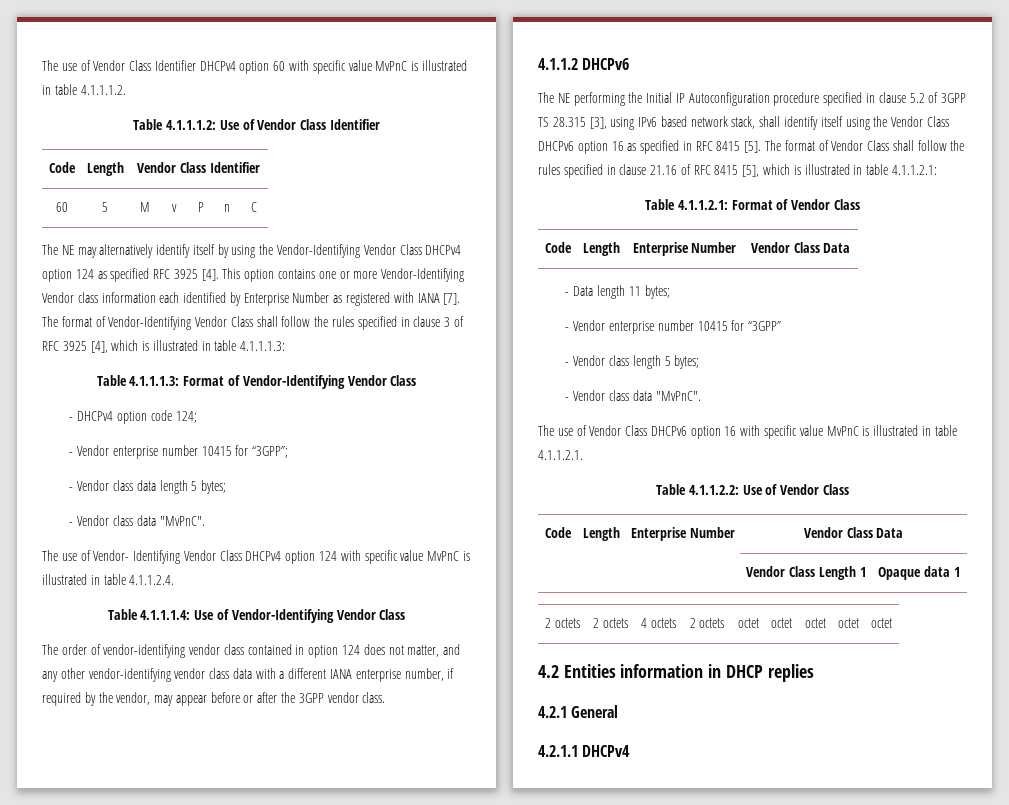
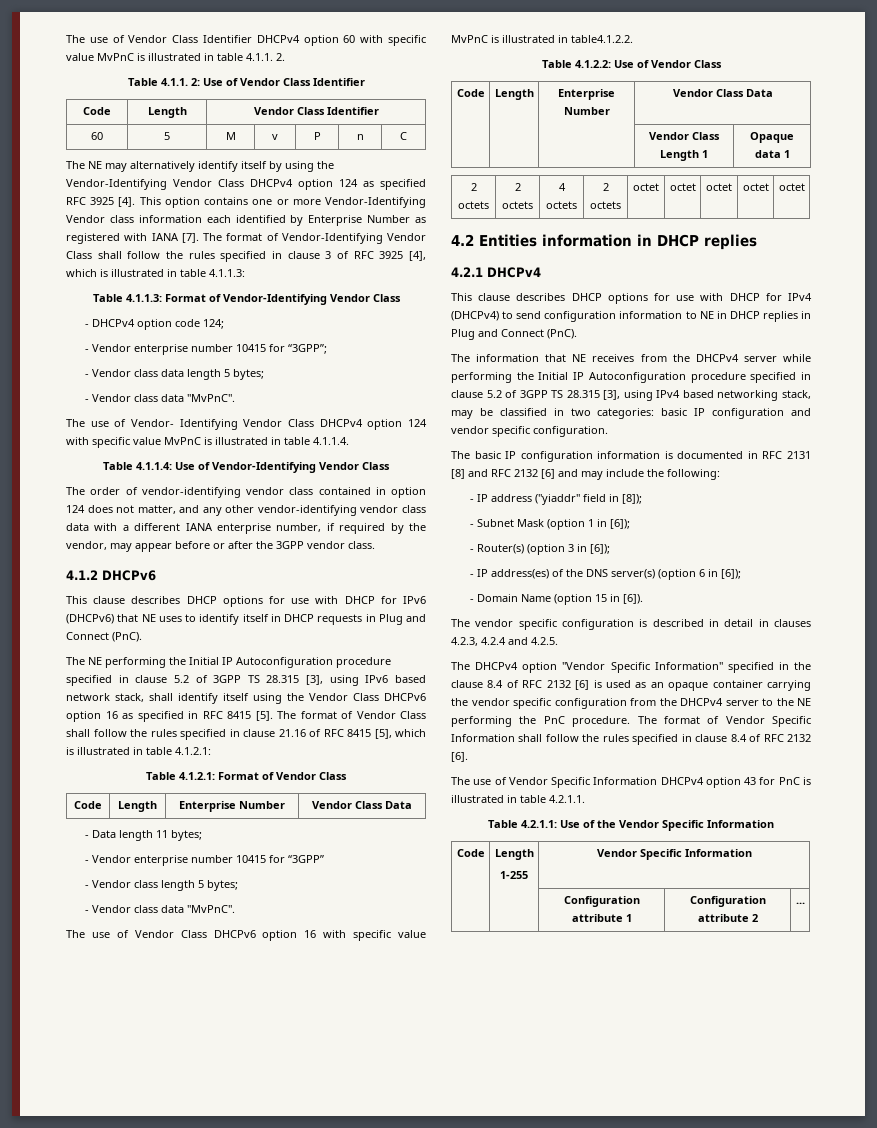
- The use of Vendor Class Identifier DHCPv4 option 60 with specific value MvPnC is illustrated in table 4.1.1.1.2.
- Table 4.1.1.1.2: Use of Vendor Class Identifier
+ The use of Vendor Class Identifier DHCPv4 option 60 with specific value MvPnC is illustrated in table 4.1.1. 2.
+ Table 4.1.1. 2: Use of Vendor Class Identifier
- The format of Vendor-Identifying Vendor Class shall follow the rules specified in clause 3 of RFC 3925 [4], which is illustrated in table 4.1.1.1.3:
- Table 4.1.1.1.3: Format of Vendor-Identifying Vendor Class
+ The format of Vendor-Identifying Vendor Class shall follow the rules specified in clause 3 of RFC 3925 [4], which is illustrated in table 4.1.1.3:
+ Table 4.1.1.3: Format of Vendor-Identifying Vendor Class
- The use of Vendor- Identifying Vendor Class DHCPv4 option 124 with specific value MvPnC is illustrated in table 4.1.1.2.4.
- Table 4.1.1.1.4: Use of Vendor-Identifying Vendor Class
+ The use of Vendor- Identifying Vendor Class DHCPv4 option 124 with specific value MvPnC is illustrated in table 4.1.1.4.
+ Table 4.1.1.4: Use of Vendor-Identifying Vendor Class
- 4.1.1.2 DHCPv6
+ 4.1.2 DHCPv6
+ This clause describes DHCP options for use with DHCP for IPv6 (DHCPv6) that NE uses to identify itself in DHCP requests in Plug and Connect (PnC).
- The format of Vendor Class shall follow the rules specified in clause 21.16 of RFC 8415 [5], which is illustrated in table 4.1.1.2.1:
- Table 4.1.1.2.1: Format of Vendor Class
+ The format of Vendor Class shall follow the rules specified in clause 21.16 of RFC 8415 [5], which is illustrated in table 4.1.2.1:
+ Table 4.1.2.1: Format of Vendor Class
- The use of Vendor Class DHCPv6 option 16 with specific value MvPnC is illustrated in table 4.1.1.2.1.
- Table 4.1.1.2.2: Use of Vendor Class
+ The use of Vendor Class DHCPv6 option 16 with specific value MvPnC is illustrated in table4.1.2.2.
+ Table 4.1.2.2: Use of Vendor Class
- 4.2.1 General
- 4.2.1.1 DHCPv4
+ 4.2.1 DHCPv4
+ This clause describes DHCP options for use with DHCP for IPv4 (DHCPv4) to send configuration information to NE in DHCP replies in Plug and Connect (PnC).
+ The information that NE receives from the DHCPv4 server while performing the Initial IP Autoconfiguration procedure specified in clause 5.2 of 3GPP TS 28.315 [3], using IPv4 based networking stack, may be classified in two categories: basic IP configuration and vendor specific configuration.
+ The basic IP configuration information is documented in RFC 2131 [8] and RFC 2132 [6] and may include the following:
+ - IP address ("yiaddr" field in [8]);
+ - Subnet Mask (option 1 in [6]);
+ - Router(s) (option 3 in [6]);
+ - IP address(es) of the DNS server(s) (option 6 in [6]);
+ - Domain Name (option 15 in [6]).
+ The vendor specific configuration is described in detail in clauses 4.2.3, 4.2.4 and 4.2.5.
+ The DHCPv4 option "Vendor Specific Information" specified in the clause 8.4 of RFC 2132 [6] is used as an opaque container carrying the vendor specific configuration from the DHCPv4 server to the NE performing the PnC procedure. The format of Vendor Specific Information shall follow the rules specified in clause 8.4 of RFC 2132 [6].
+ The use of Vendor Specific Information DHCPv4 option 43 for PnC is illustrated in table 4.2.1.1.
+ Table 4.2.1.1: Use of the Vendor Specific Information
+ Code | Length
+ 1-255 | Vendor Specific Information
+ | | Configuration attribute 1 | Configuration attribute 2 | ...

